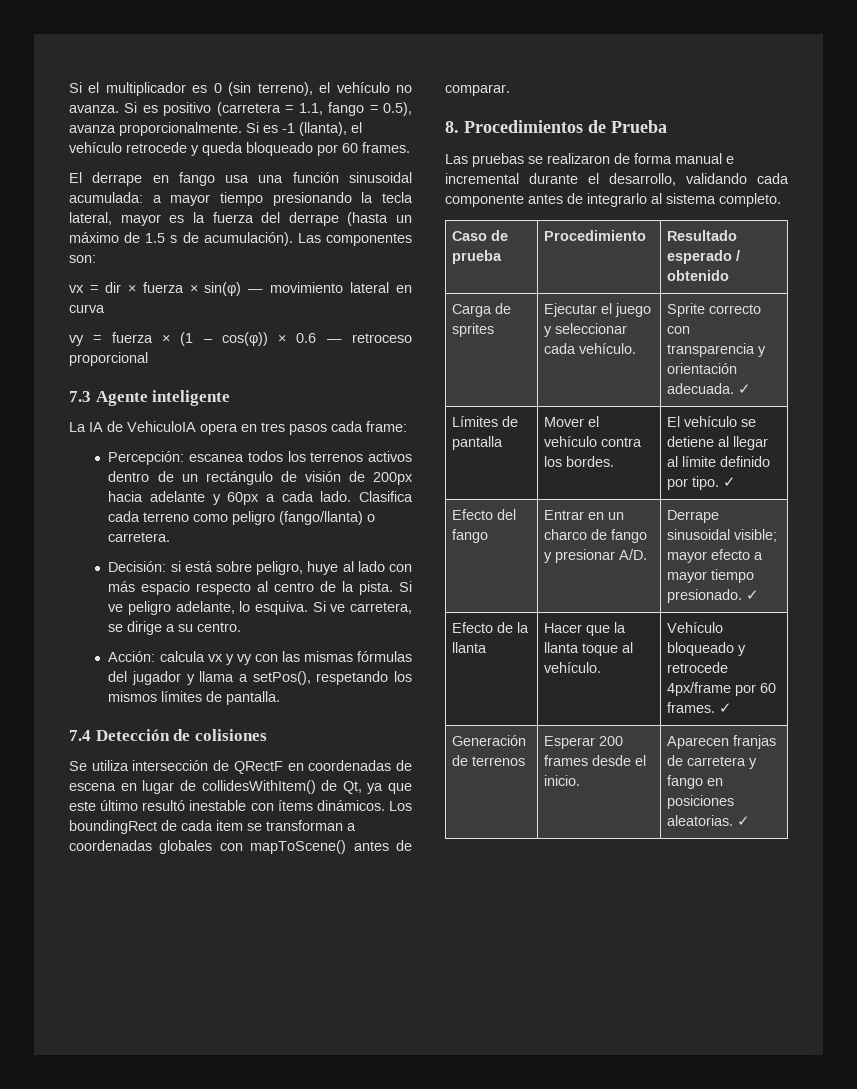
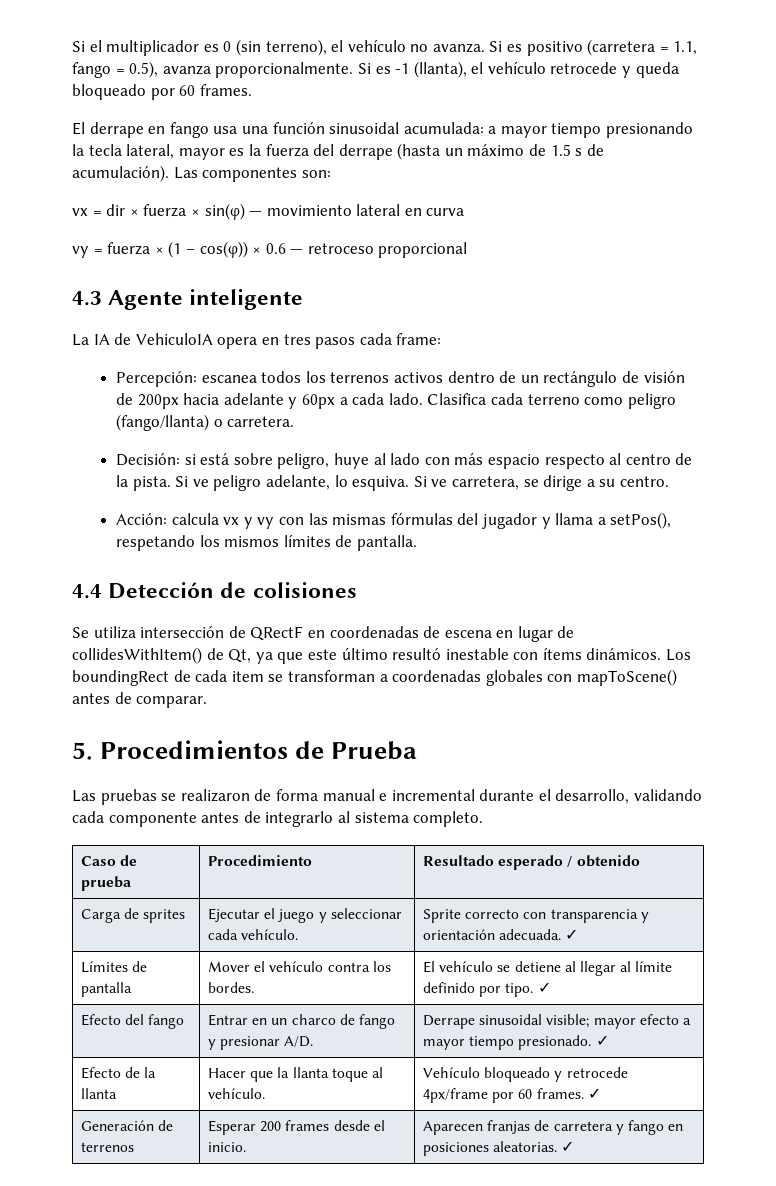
- 7.3 Agente inteligente
+ 4.3 Agente inteligente
- 7.4 Detección de colisiones
+ 4.4 Detección de colisiones
- 8. Procedimientos de Prueba
+ 5. Procedimientos de Prueba

